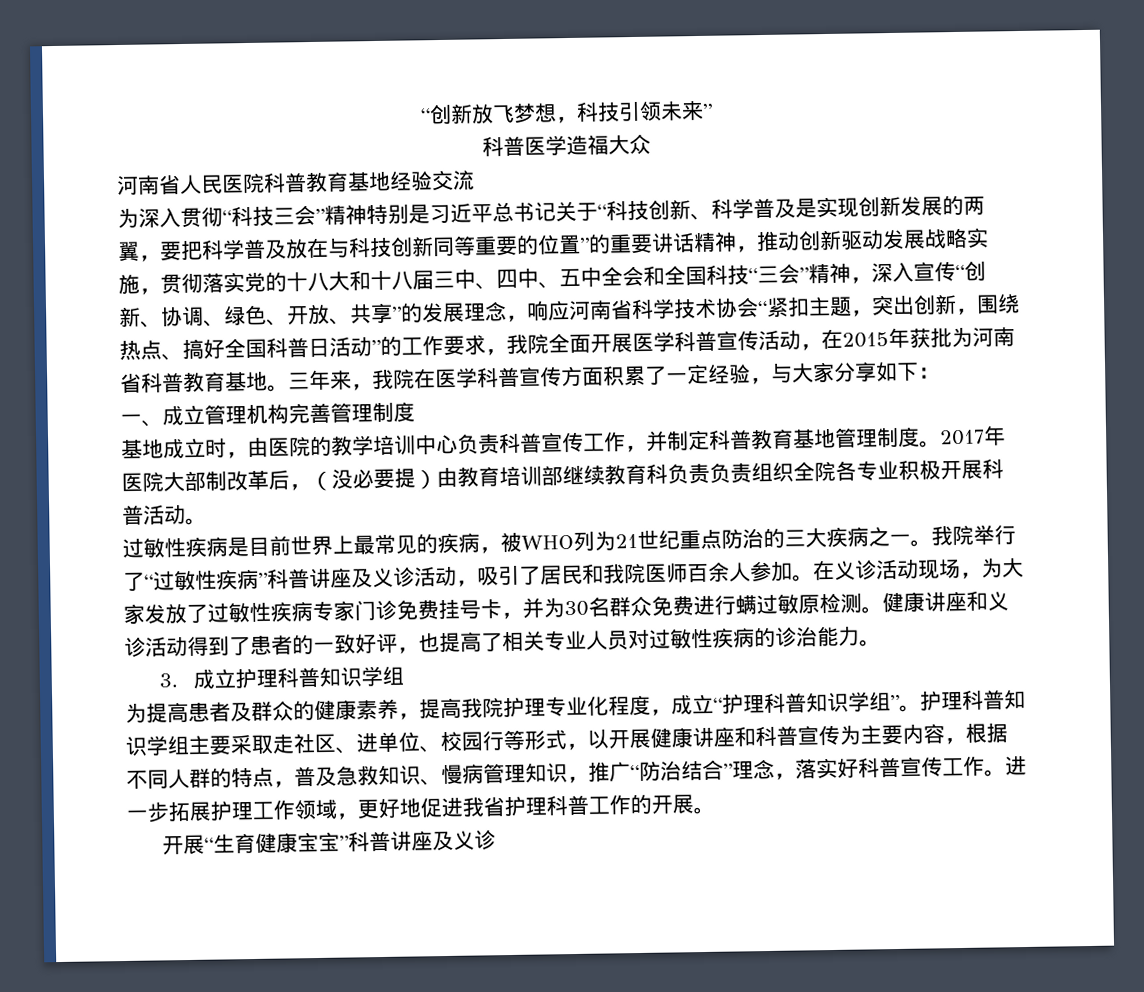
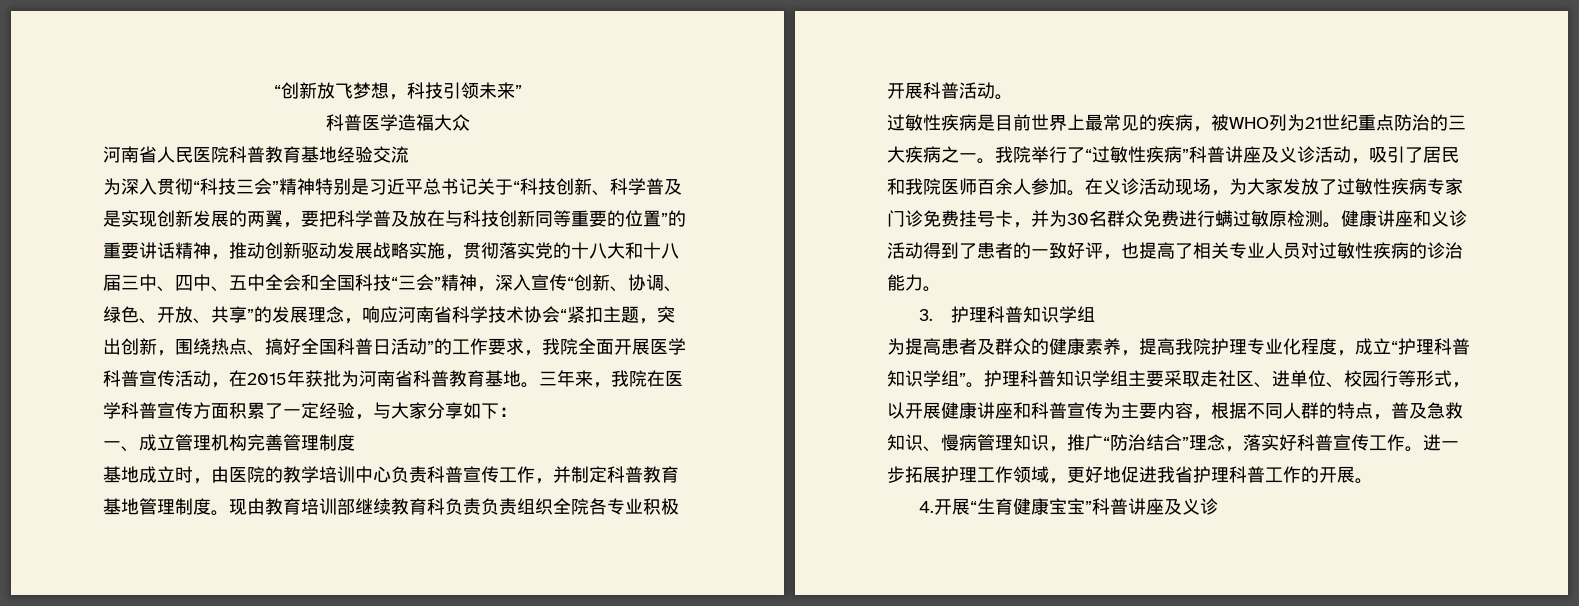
- 2017年医院大部制改革后，（没必要提）由教育培训部继续教育科负责负责组织全院各专业积极开展科普活动。
+ 现由教育培训部继续教育科负责负责组织全院各专业积极开展科普活动。
- 3.成立护理科普知识学组
+ 3.护理科普知识学组
- 开展“生育健康宝宝”科普讲座及义诊
+ 4.开展“生育健康宝宝”科普讲座及义诊

